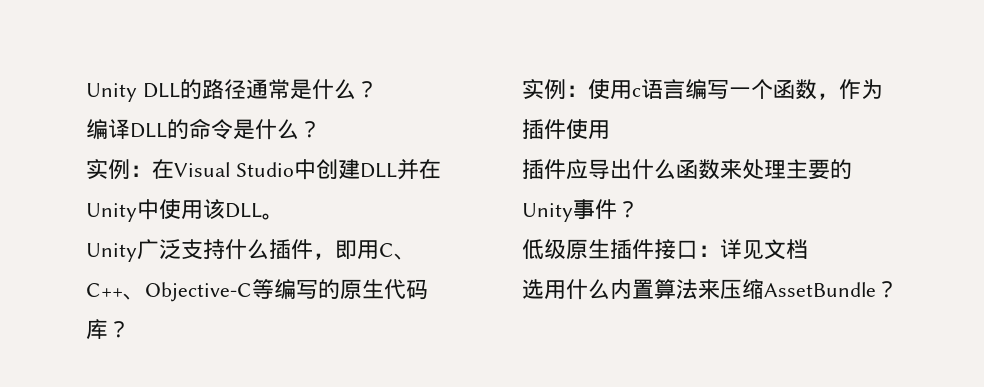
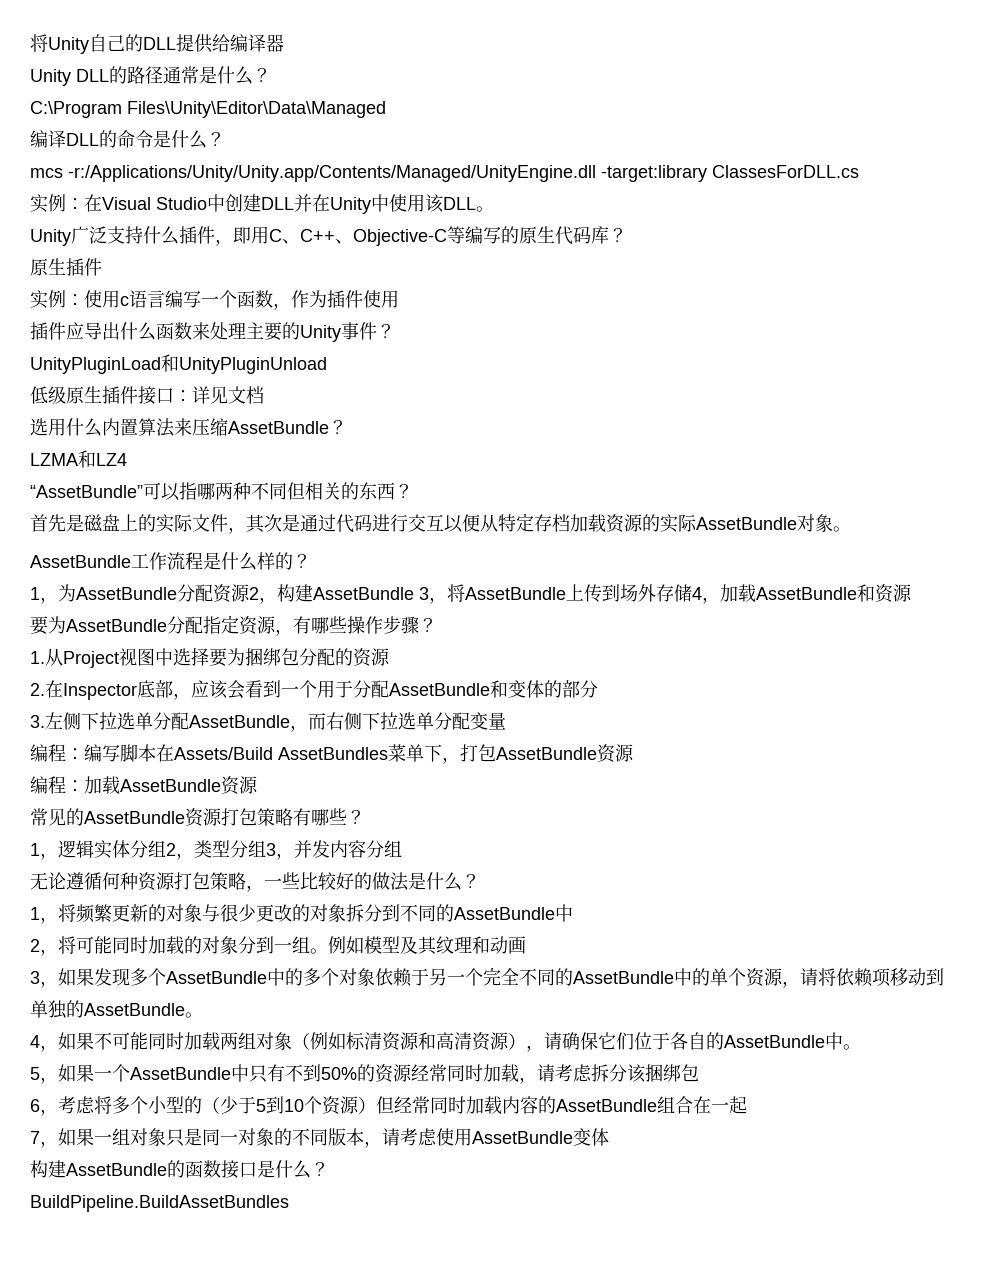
+ 将Unity自己的DLL提供给编译器
+ C:\Program Files\Unity\Editor\Data\Managed
+ mcs -r:/Applications/Unity/Unity.app/Contents/Managed/UnityEngine.dll -target:library ClassesForDLL.cs
  Unity广泛支持什么插件，即用C、C++、Objective-C等编写的原生代码库？
+ 原生插件
+ UnityPluginLoad和UnityPluginUnload
+ LZMA和LZ4
+ “AssetBundle”可以指哪两种不同但相关的东西？
+ 首先是磁盘上的实际文件，其次是通过代码进行交互以便从特定存档加载资源的实际AssetBundle对象。
+ AssetBundle工作流程是什么样的？
+ 1，为AssetBundle分配资源2，构建AssetBundle 3，将AssetBundle上传到场外存储4，加载AssetBundle和资源
+ 要为AssetBundle分配指定资源，有哪些操作步骤？
+ 1.从Project视图中选择要为捆绑包分配的资源
+ 2.在Inspector底部，应该会看到一个用于分配AssetBundle和变体的部分
+ 3.左侧下拉选单分配AssetBundle，而右侧下拉选单分配变量
+ 编程：编写脚本在Assets/Build AssetBundles菜单下，打包AssetBundle资源
+ 编程：加载AssetBundle资源
+ 常见的AssetBundle资源打包策略有哪些？
+ 1，逻辑实体分组2，类型分组3，并发内容分组
+ 无论遵循何种资源打包策略，一些比较好的做法是什么？
+ 1，将频繁更新的对象与很少更改的对象拆分到不同的AssetBundle中
+ 2，将可能同时加载的对象分到一组。例如模型及其纹理和动画
+ 3，如果发现多个AssetBundle中的多个对象依赖于另一个完全不同的AssetBundle中的单个资源，请将依赖项移动到单独的AssetBundle。
+ 4，如果不可能同时加载两组对象（例如标清资源和高清资源），请确保它们位于各自的AssetBundle中。
+ 5，如果一个AssetBundle中只有不到50%的资源经常同时加载，请考虑拆分该捆绑包
+ 6，考虑将多个小型的（少于5到10个资源）但经常同时加载内容的AssetBundle组合在一起
+ 7，如果一组对象只是同一对象的不同版本，请考虑使用AssetBundle变体
+ 构建AssetBundle的函数接口是什么？
+ BuildPipeline.BuildAssetBundles

